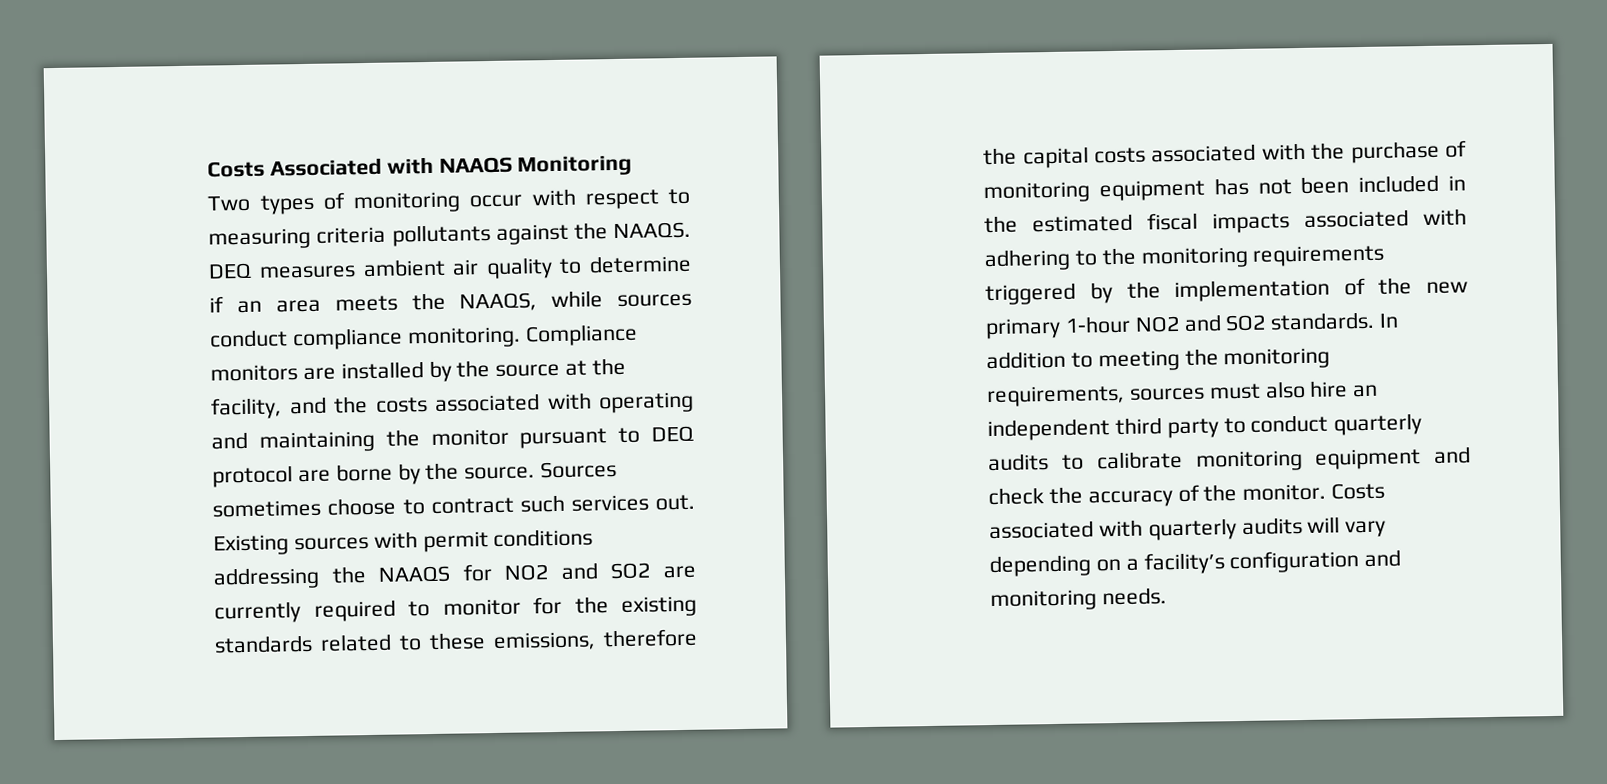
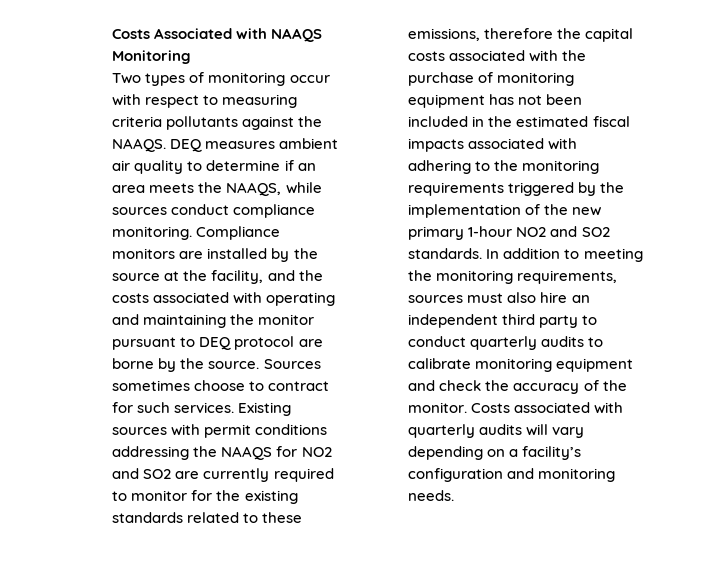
- Sources sometimes choose to contract such services out.
+ Sources sometimes choose to contract for such services.

